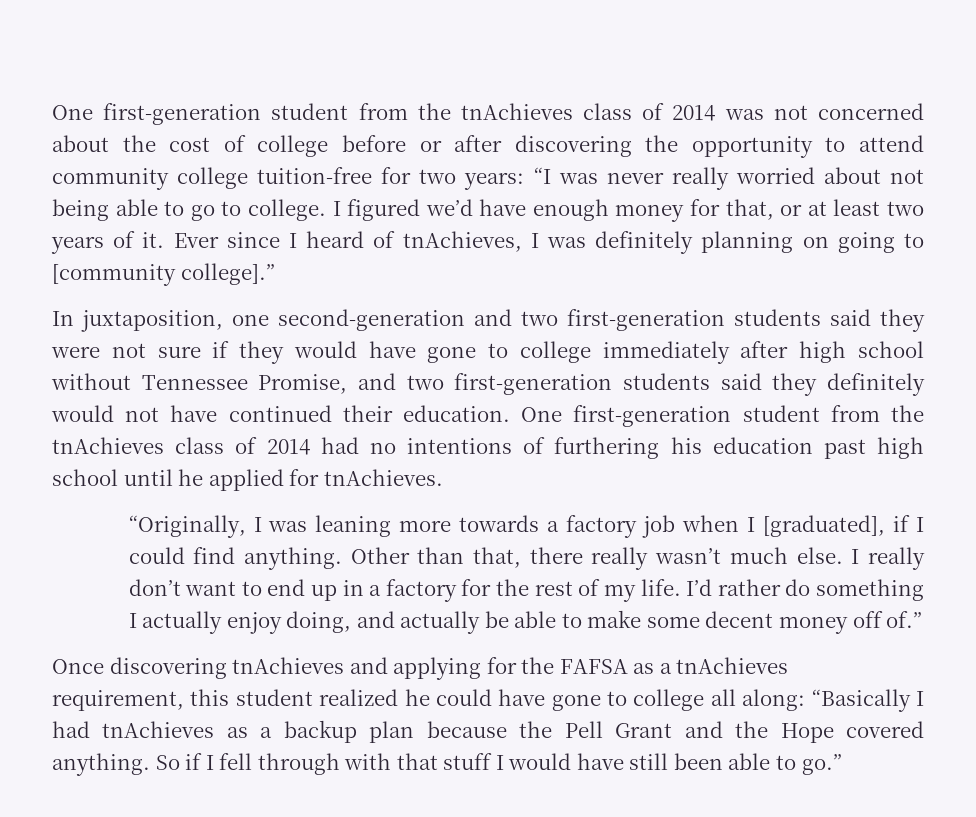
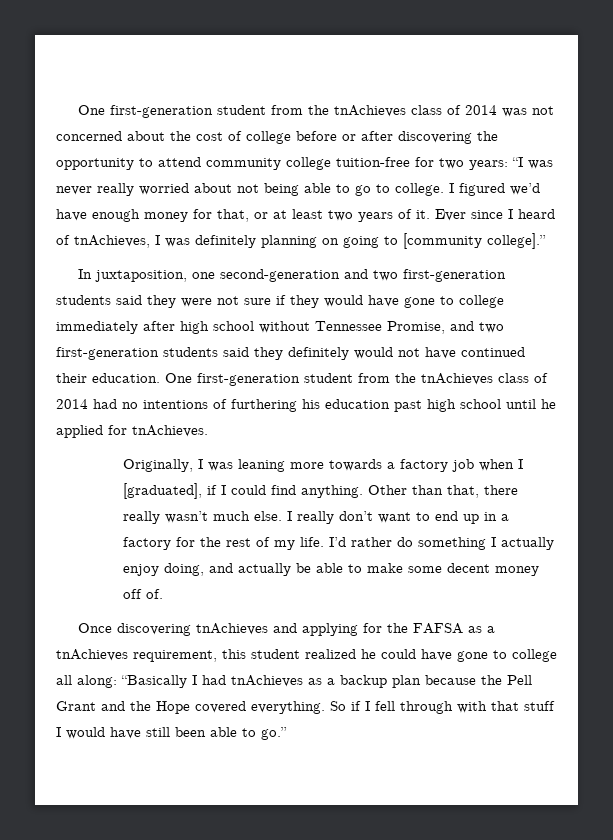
- “Originally, I was leaning more towards a factory job when I [graduated], if I could find anything.
+ Originally, I was leaning more towards a factory job when I [graduated], if I could find anything.
- I’d rather do something I actually enjoy doing, and actually be able to make some decent money off of.”
+ I’d rather do something I actually enjoy doing, and actually be able to make some decent money off of.
- Once discovering tnAchieves and applying for the FAFSA as a tnAchieves requirement, this student realized he could have gone to college all along: “Basically I had tnAchieves as a backup plan because the Pell Grant and the Hope covered anything.
+ Once discovering tnAchieves and applying for the FAFSA as a tnAchieves requirement, this student realized he could have gone to college all along: “Basically I had tnAchieves as a backup plan because the Pell Grant and the Hope covered everything.

